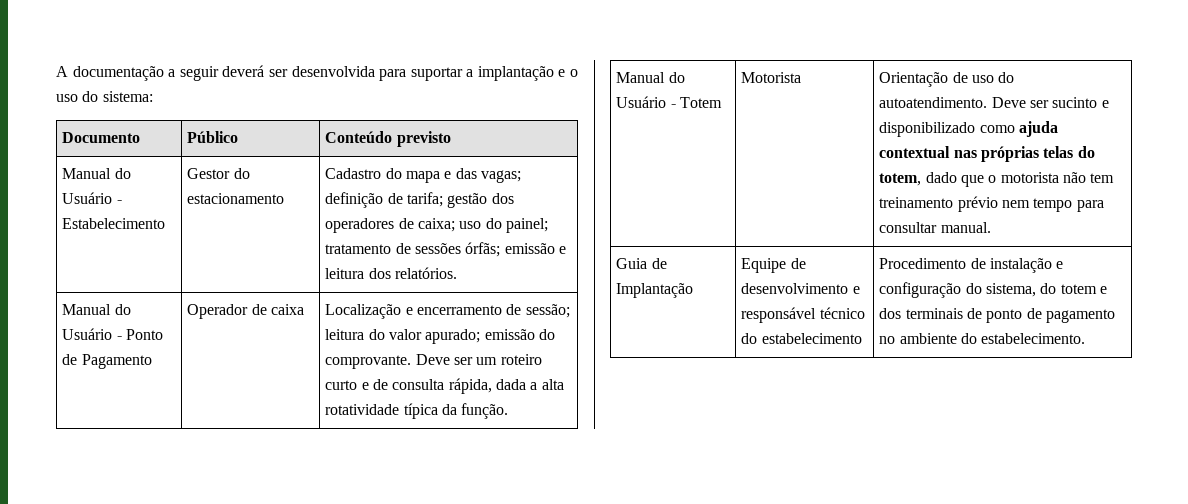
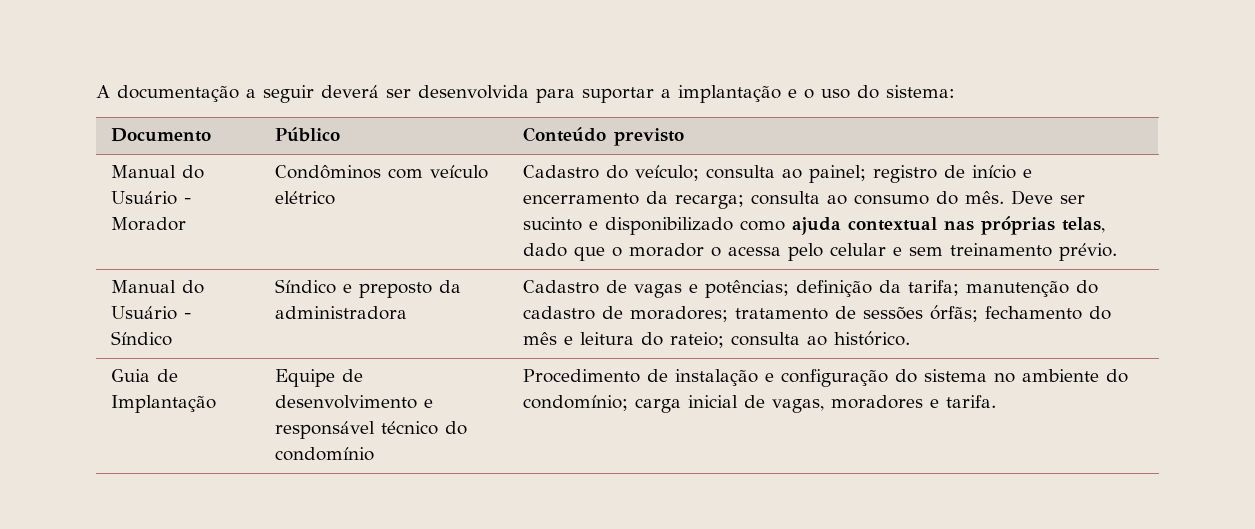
- Manual do Usuário - Estabelecimento | Gestor do estacionamento | Cadastro do mapa e das vagas; definição de tarifa; gestão dos operadores de caixa; uso do painel; tratamento de sessões órfãs; emissão e leitura dos relatórios.
- Manual do Usuário - Ponto de Pagamento | Operador de caixa | Localização e encerramento de sessão; leitura do valor apurado; emissão do comprovante. Deve ser um roteiro curto e de consulta rápida, dada a alta rotatividade típica da função.
- Manual do Usuário - Totem | Motorista | Orientação de uso do autoatendimento. Deve ser sucinto e disponibilizado como ajuda contextual nas próprias telas do totem, dado que o motorista não tem treinamento prévio nem tempo para consultar manual.
+ Manual do Usuário - Morador | Condôminos com veículo elétrico | Cadastro do veículo; consulta ao painel; registro de início e encerramento da recarga; consulta ao consumo do mês. Deve ser sucinto e disponibilizado como ajuda contextual nas próprias telas, dado que o morador o acessa pelo celular e sem treinamento prévio.
+ Manual do Usuário - Síndico | Síndico e preposto da administradora | Cadastro de vagas e potências; definição da tarifa; manutenção do cadastro de moradores; tratamento de sessões órfãs; fechamento do mês e leitura do rateio; consulta ao histórico.
- Guia de Implantação | Equipe de desenvolvimento e responsável técnico do estabelecimento | Procedimento de instalação e configuração do sistema, do totem e dos terminais de ponto de pagamento no ambiente do estabelecimento.
+ Guia de Implantação | Equipe de desenvolvimento e responsável técnico do condomínio | Procedimento de instalação e configuração do sistema no ambiente do condomínio; carga inicial de vagas, moradores e tarifa.

